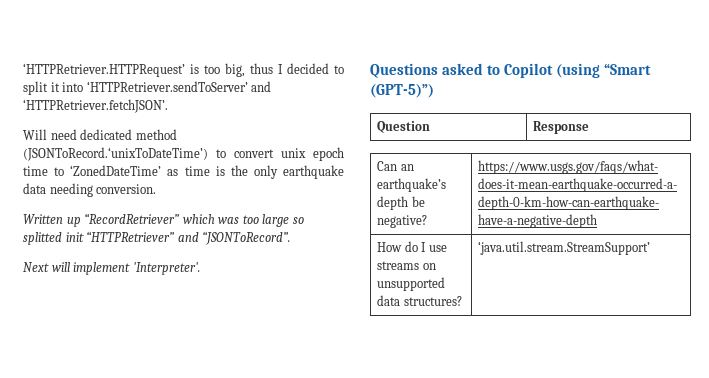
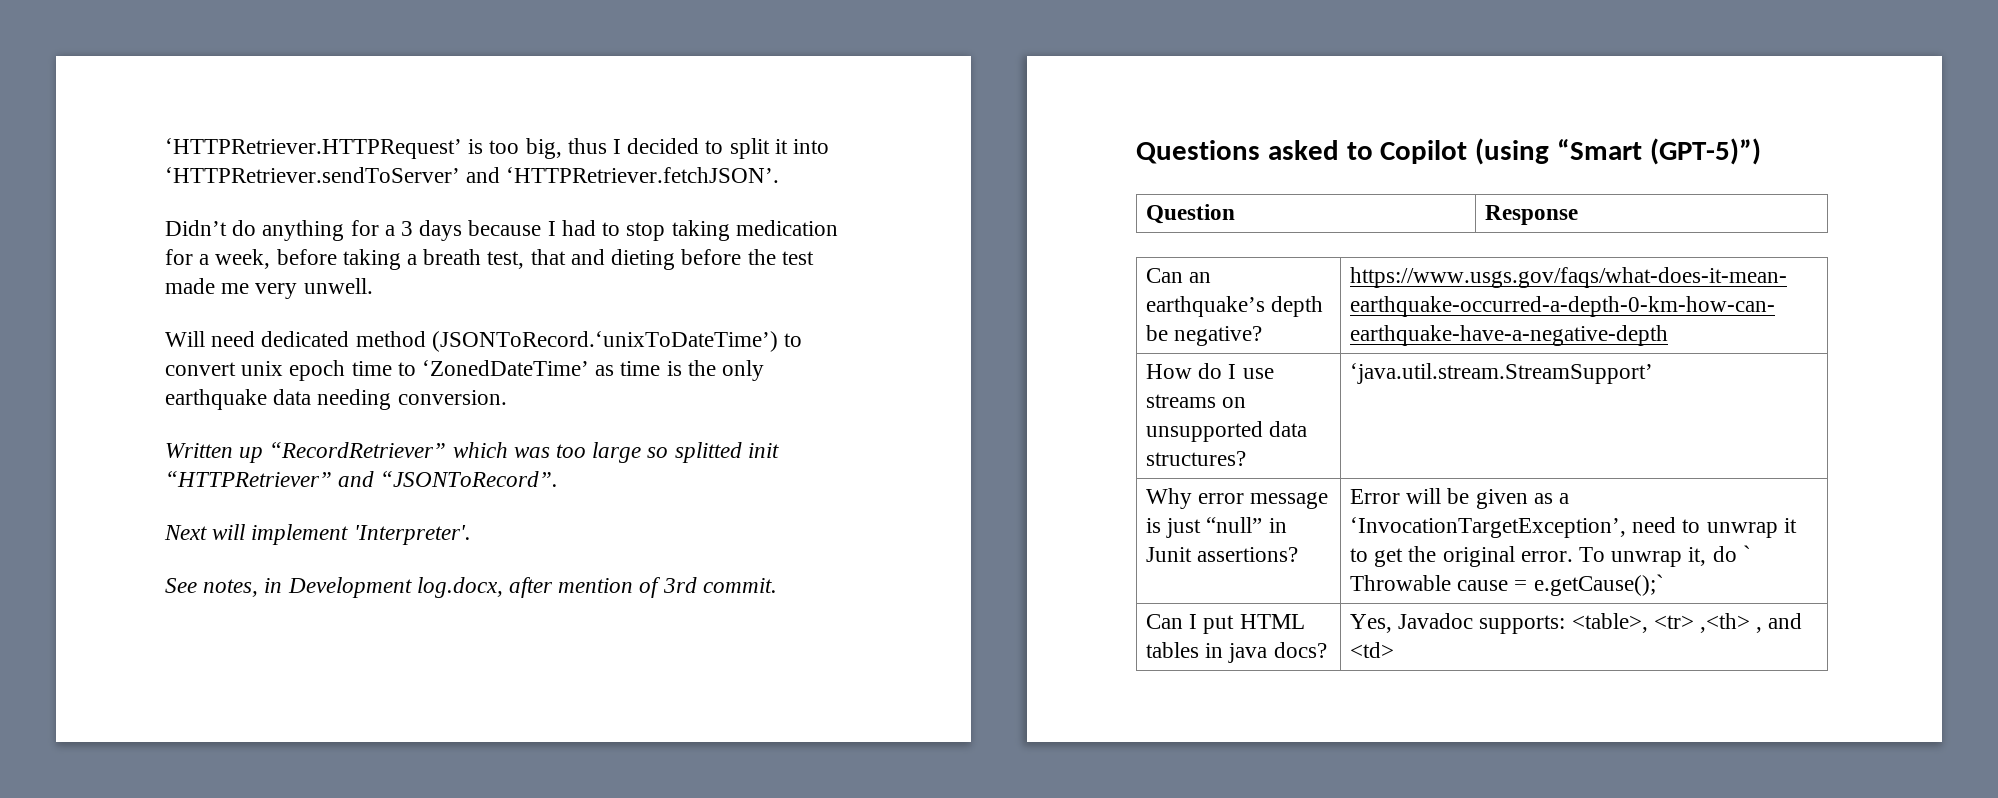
+ Didn’t do anything for a 3 days because I had to stop taking medication for a week, before taking a breath test, that and dieting before the test made me very unwell.
+ See notes, in Development log.docx, after mention of 3rd commit.
+ Why error message is just “null” in Junit assertions? | Error will be given as a ‘InvocationTargetException’, need to unwrap it to get the original error. To unwrap it, do ` Throwable cause = e.getCause();`
+ Can I put HTML tables in java docs? | Yes, Javadoc supports: <table>, <tr> ,<th> , and <td>

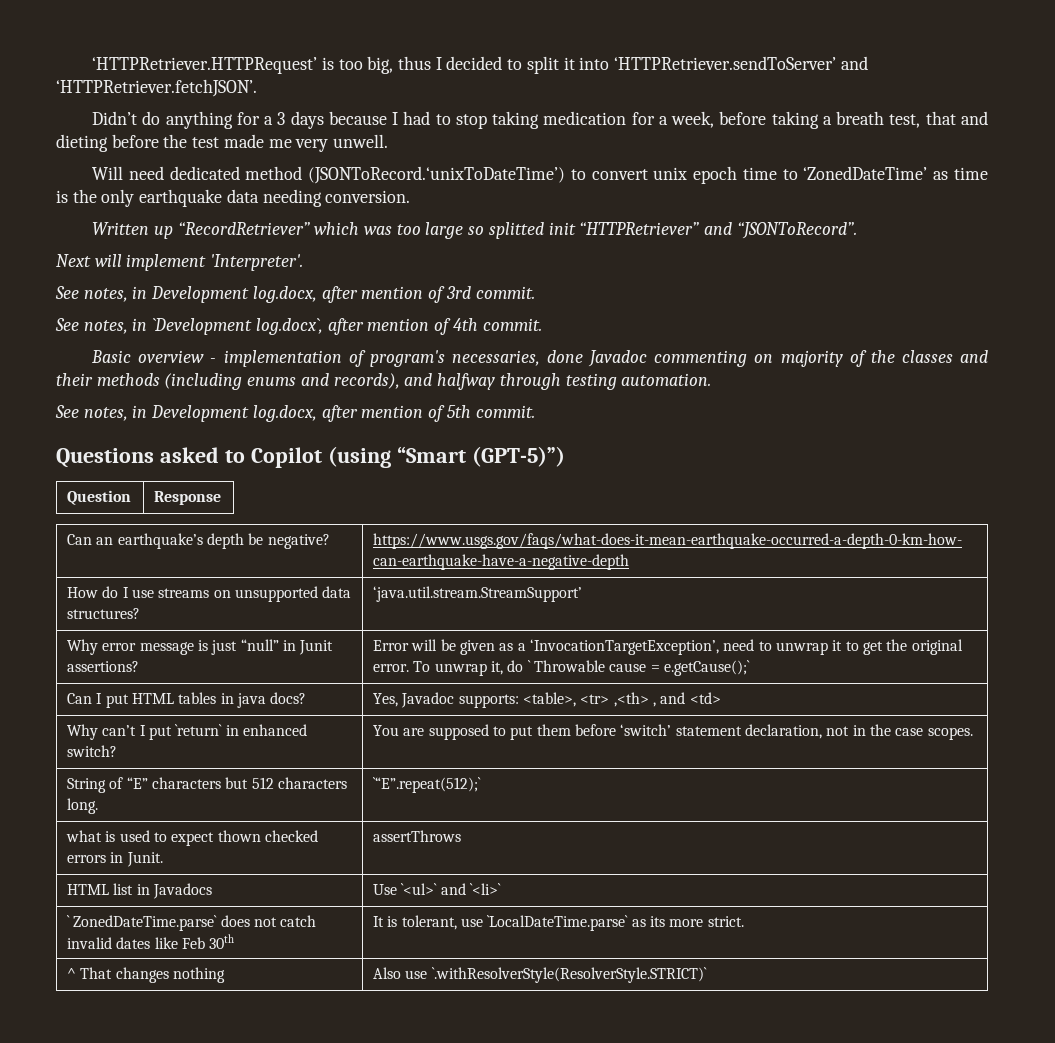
+ See notes, in `Development log.docx`, after mention of 4th commit.
+ Basic overview - implementation of program's necessaries, done Javadoc commenting on majority of the classes and their methods (including enums and records), and halfway through testing automation.
+ See notes, in Development log.docx, after mention of 5th commit.
+ Why can’t I put `return` in enhanced switch? | You are supposed to put them before ‘switch’ statement declaration, not in the case scopes.
+ String of “E” characters but 512 characters long. | `“E”.repeat(512);`
+ what is used to expect thown checked errors in Junit. | assertThrows
+ HTML list in Javadocs | Use `<ul>` and `<li>`
+ ` ZonedDateTime.parse` does not catch invalid dates like Feb 30th | It is tolerant, use `LocalDateTime.parse` as its more strict.
+ ^ That changes nothing | Also use `.withResolverStyle(ResolverStyle.STRICT)`

